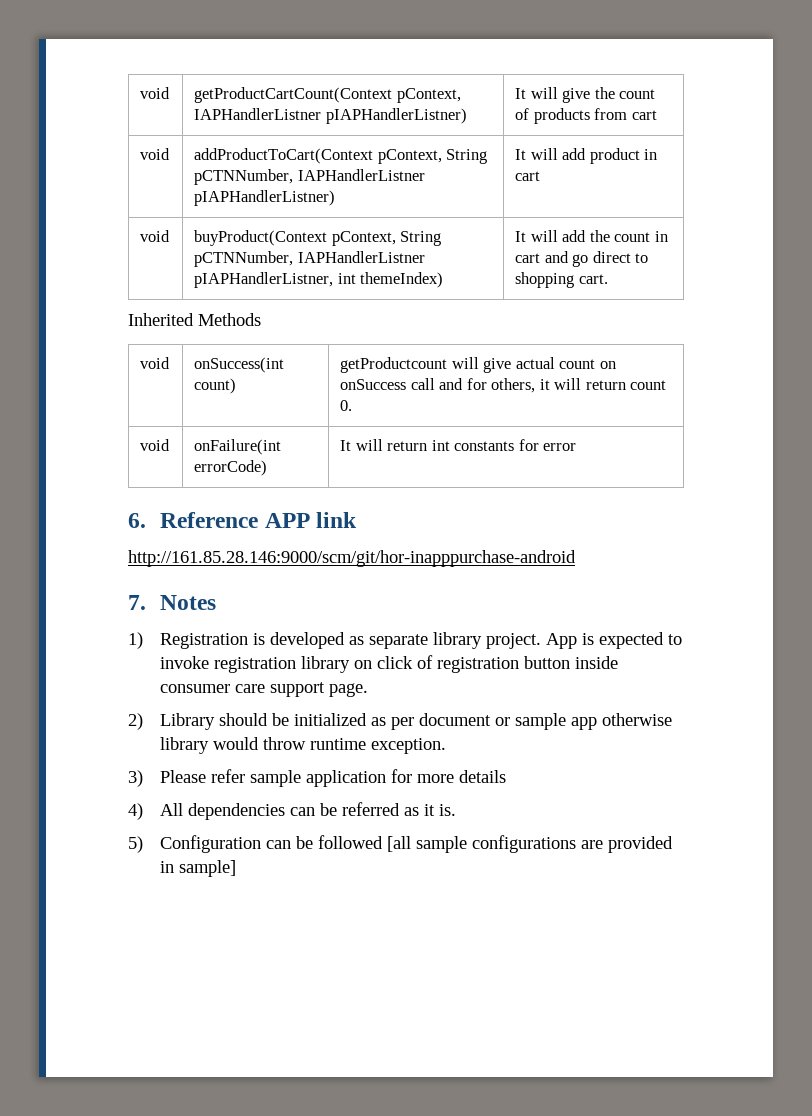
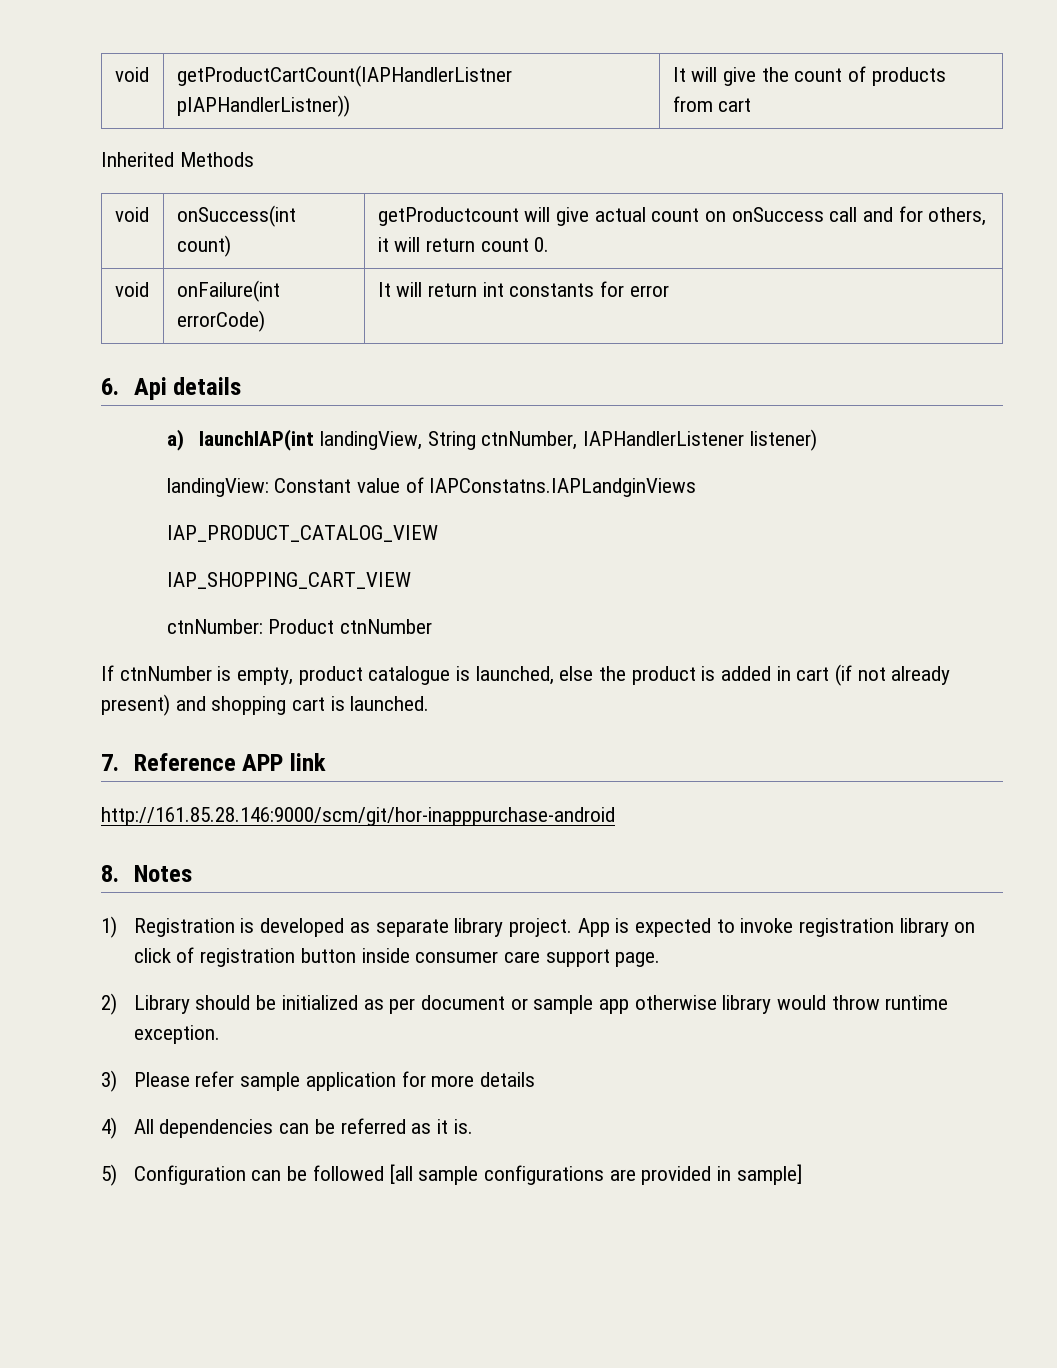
- void | getProductCartCount(Context pContext, IAPHandlerListner pIAPHandlerListner) | It will give the count of products from cart
+ void | getProductCartCount(IAPHandlerListner pIAPHandlerListner)) | It will give the count of products from cart
- void | addProductToCart(Context pContext, String pCTNNumber, IAPHandlerListner pIAPHandlerListner) | It will add product in cart
- void | buyProduct(Context pContext, String pCTNNumber, IAPHandlerListner pIAPHandlerListner, int themeIndex) | It will add the count in cart and go direct to shopping cart.
- 6. Reference APP link
+ 6. Api details
+ a) launchIAP(int landingView, String ctnNumber, IAPHandlerListener listener)
+ landingView: Constant value of IAPConstatns.IAPLandginViews
+ IAP_PRODUCT_CATALOG_VIEW
+ IAP_SHOPPING_CART_VIEW
+ ctnNumber: Product ctnNumber
+ If ctnNumber is empty, product catalogue is launched, else the product is added in cart (if not already present) and shopping cart is launched.
+ 7. Reference APP link
- 7. Notes
+ 8. Notes

